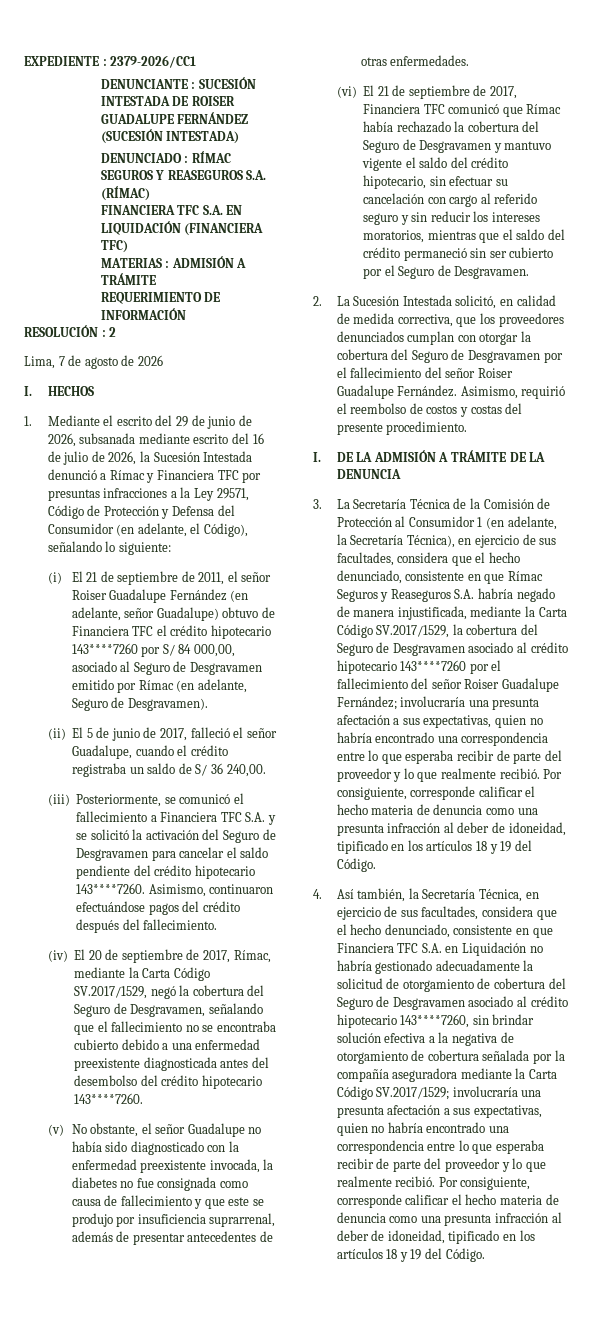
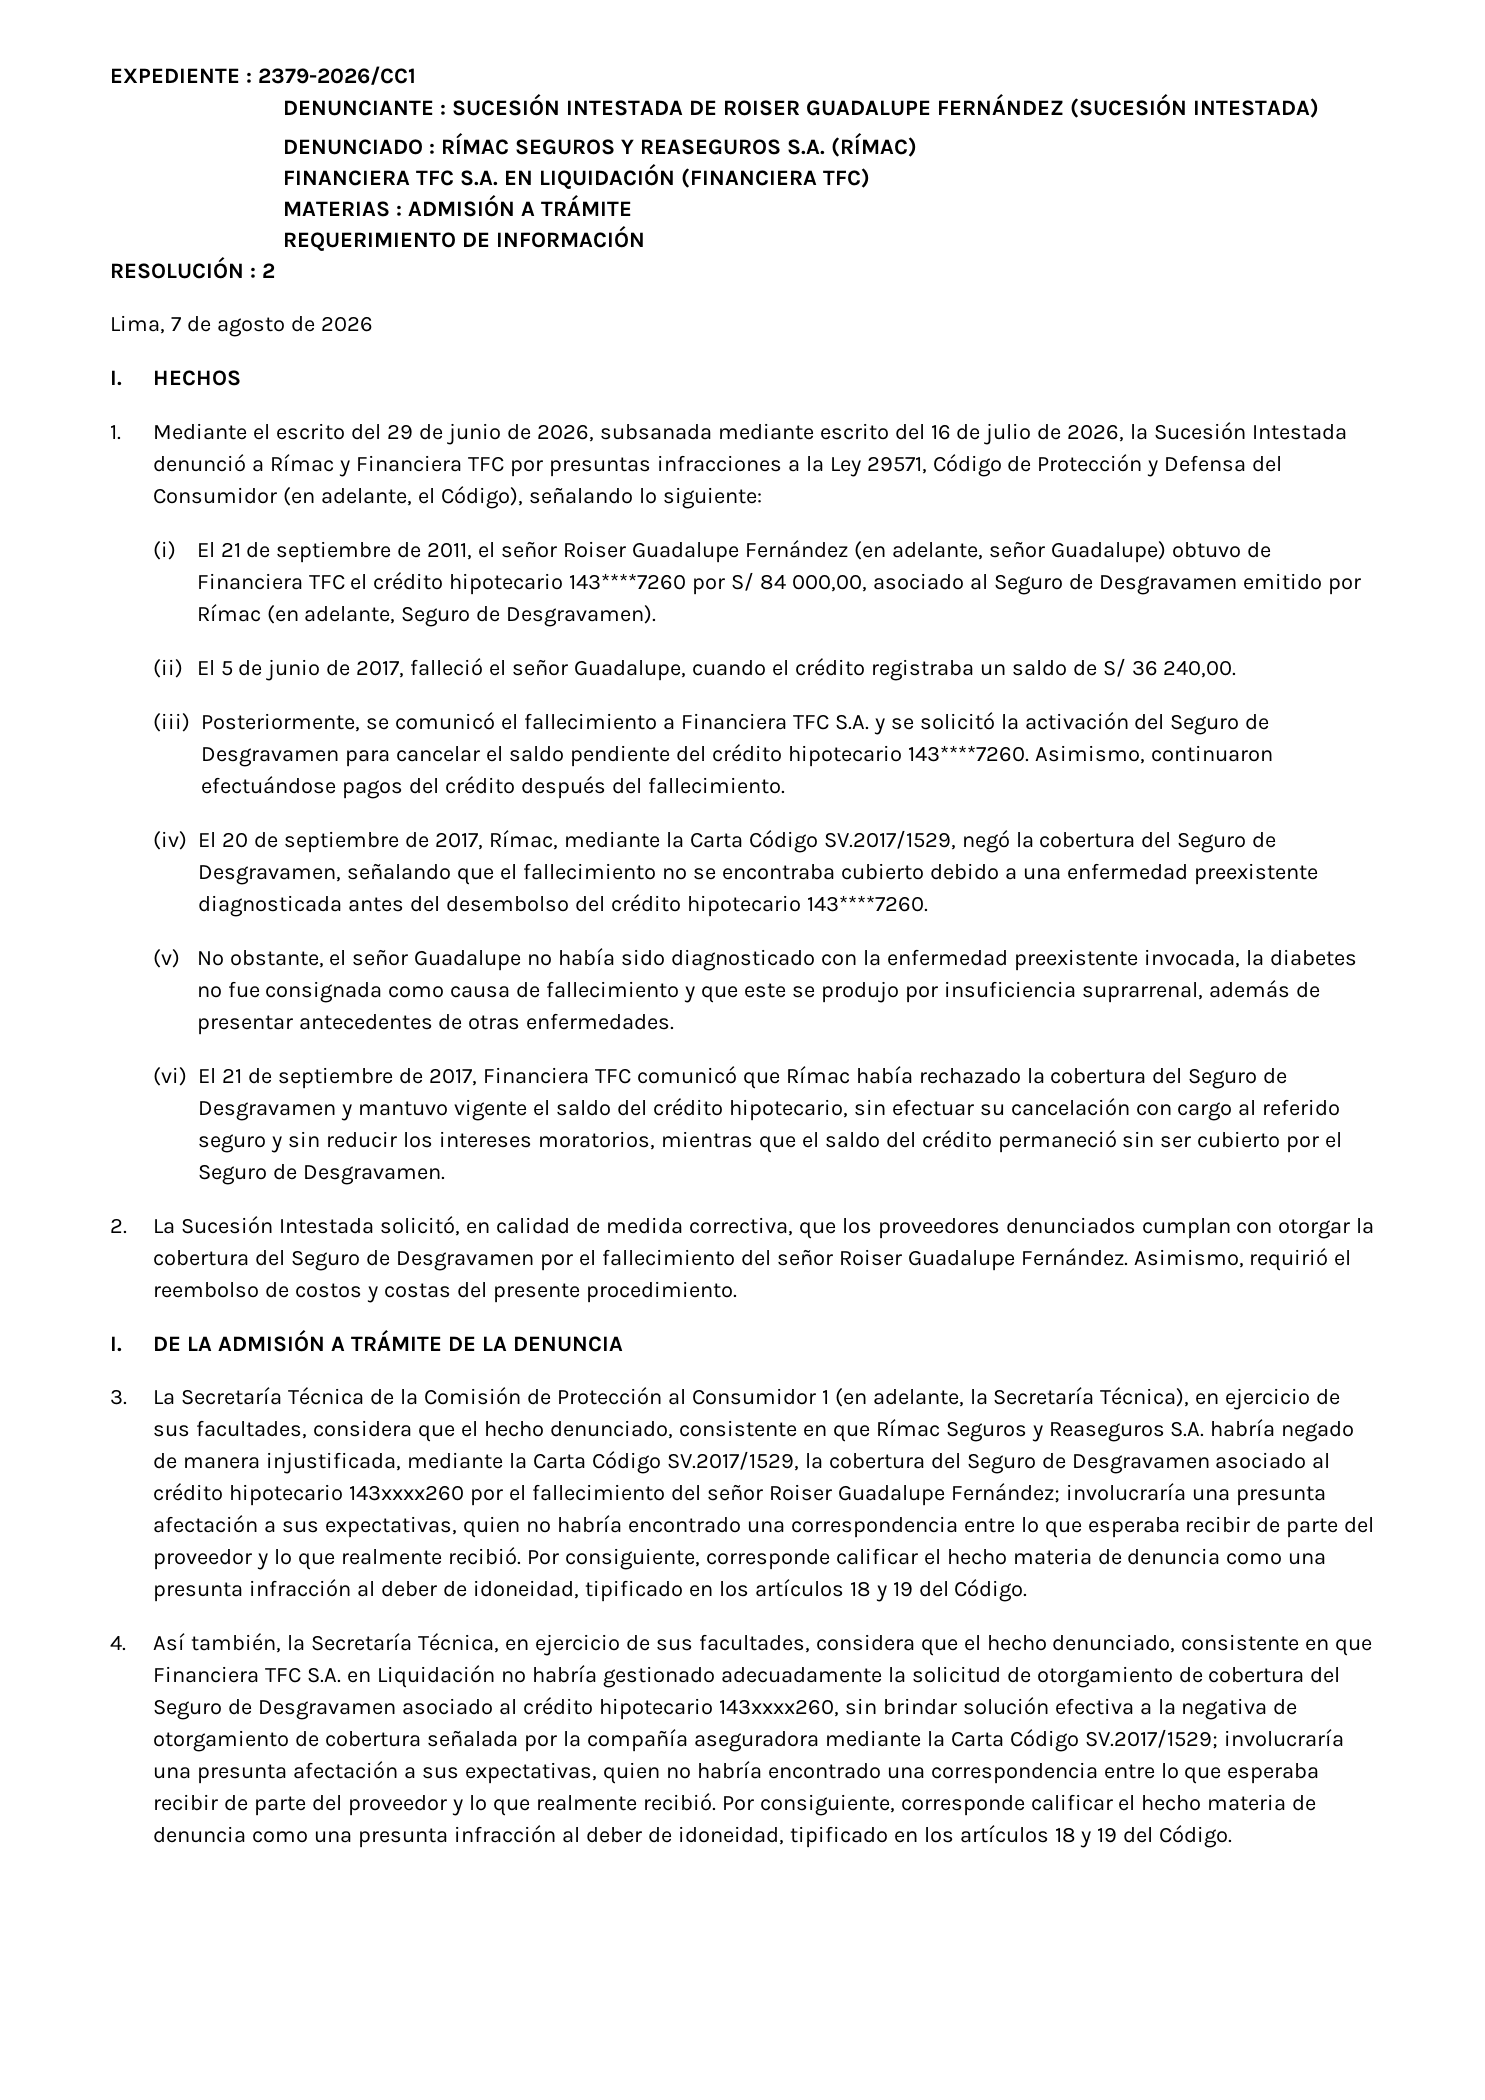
- 3. La Secretaría Técnica de la Comisión de Protección al Consumidor 1 (en adelante, la Secretaría Técnica), en ejercicio de sus facultades, considera que el hecho denunciado, consistente en que Rímac Seguros y Reaseguros S.A. habría negado de manera injustificada, mediante la Carta Código SV.2017/1529, la cobertura del Seguro de Desgravamen asociado al crédito hipotecario 143****7260 por el fallecimiento del señor Roiser Guadalupe Fernández;
+ 3. La Secretaría Técnica de la Comisión de Protección al Consumidor 1 (en adelante, la Secretaría Técnica), en ejercicio de sus facultades, considera que el hecho denunciado, consistente en que Rímac Seguros y Reaseguros S.A. habría negado de manera injustificada, mediante la Carta Código SV.2017/1529, la cobertura del Seguro de Desgravamen asociado al crédito hipotecario 143xxxx260 por el fallecimiento del señor Roiser Guadalupe Fernández;
- 4. Así también, la Secretaría Técnica, en ejercicio de sus facultades, considera que el hecho denunciado, consistente en que Financiera TFC S.A. en Liquidación no habría gestionado adecuadamente la solicitud de otorgamiento de cobertura del Seguro de Desgravamen asociado al crédito hipotecario 143****7260, sin brindar solución efectiva a la negativa de otorgamiento de cobertura señalada por la compañía aseguradora mediante la Carta Código SV.2017/1529;
+ 4. Así también, la Secretaría Técnica, en ejercicio de sus facultades, considera que el hecho denunciado, consistente en que Financiera TFC S.A. en Liquidación no habría gestionado adecuadamente la solicitud de otorgamiento de cobertura del Seguro de Desgravamen asociado al crédito hipotecario 143xxxx260, sin brindar solución efectiva a la negativa de otorgamiento de cobertura señalada por la compañía aseguradora mediante la Carta Código SV.2017/1529;

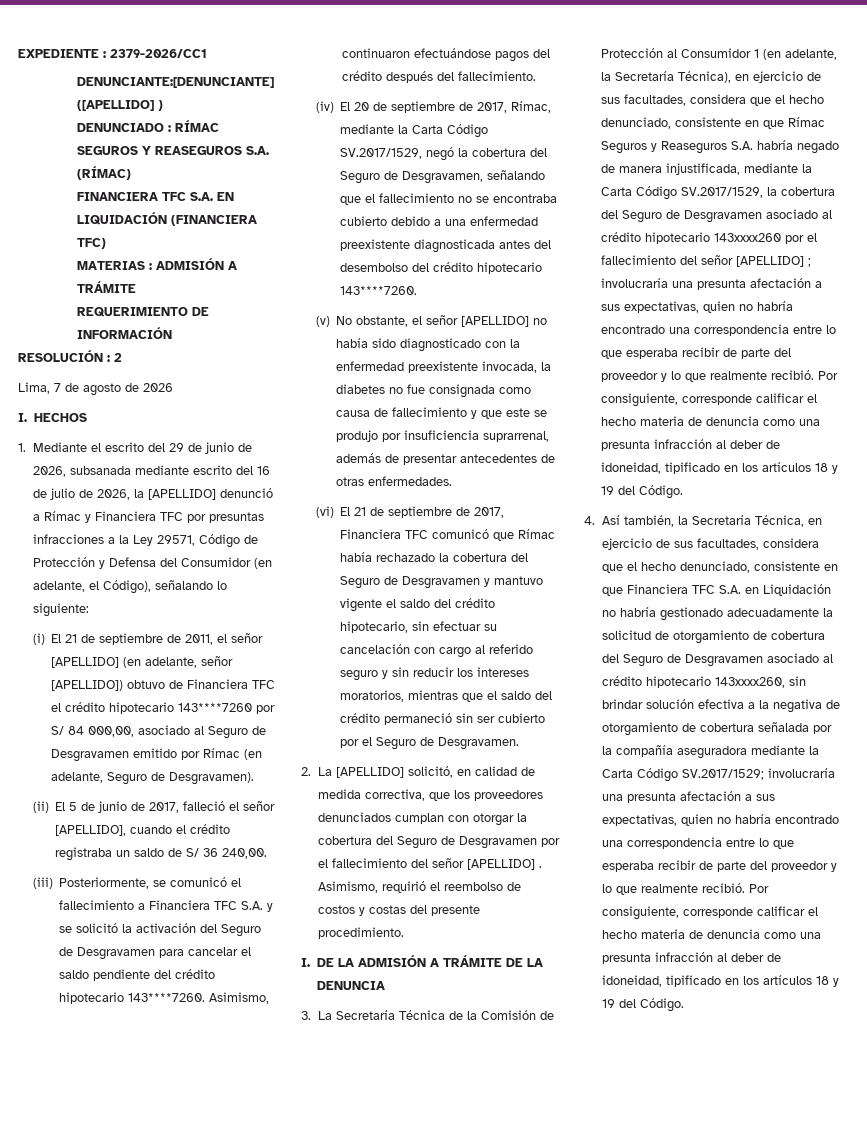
- DENUNCIANTE : SUCESIÓN INTESTADA DE ROISER GUADALUPE FERNÁNDEZ (SUCESIÓN INTESTADA)
+ DENUNCIANTE:[DENUNCIANTE] ([APELLIDO] )
- 1. Mediante el escrito del 29 de junio de 2026, subsanada mediante escrito del 16 de julio de 2026, la Sucesión Intestada denunció a Rímac y Financiera TFC por presuntas infracciones a la Ley 29571, Código de Protección y Defensa del Consumidor (en adelante, el Código), señalando lo siguiente:
+ 1. Mediante el escrito del 29 de junio de 2026, subsanada mediante escrito del 16 de julio de 2026, la [APELLIDO] denunció a Rímac y Financiera TFC por presuntas infracciones a la Ley 29571, Código de Protección y Defensa del Consumidor (en adelante, el Código), señalando lo siguiente:
- (i) El 21 de septiembre de 2011, el señor Roiser Guadalupe Fernández (en adelante, señor Guadalupe) obtuvo de Financiera TFC el crédito hipotecario 143****7260 por S/ 84 000,00, asociado al Seguro de Desgravamen emitido por Rímac (en adelante, Seguro de Desgravamen).
+ (i) El 21 de septiembre de 2011, el señor [APELLIDO] (en adelante, señor [APELLIDO]) obtuvo de Financiera TFC el crédito hipotecario 143****7260 por S/ 84 000,00, asociado al Seguro de Desgravamen emitido por Rímac (en adelante, Seguro de Desgravamen).
- (ii) El 5 de junio de 2017, falleció el señor Guadalupe, cuando el crédito registraba un saldo de S/ 36 240,00.
+ (ii) El 5 de junio de 2017, falleció el señor [APELLIDO], cuando el crédito registraba un saldo de S/ 36 240,00.
- (v) No obstante, el señor Guadalupe no había sido diagnosticado con la enfermedad preexistente invocada, la diabetes no fue consignada como causa de fallecimiento y que este se produjo por insuficiencia suprarrenal, además de presentar antecedentes de otras enfermedades.
+ (v) No obstante, el señor [APELLIDO] no había sido diagnosticado con la enfermedad preexistente invocada, la diabetes no fue consignada como causa de fallecimiento y que este se produjo por insuficiencia suprarrenal, además de presentar antecedentes de otras enfermedades.
- 2. La Sucesión Intestada solicitó, en calidad de medida correctiva, que los proveedores denunciados cumplan con otorgar la cobertura del Seguro de Desgravamen por el fallecimiento del señor Roiser Guadalupe Fernández.
+ 2. La [APELLIDO] solicitó, en calidad de medida correctiva, que los proveedores denunciados cumplan con otorgar la cobertura del Seguro de Desgravamen por el fallecimiento del señor [APELLIDO] .
- 3. La Secretaría Técnica de la Comisión de Protección al Consumidor 1 (en adelante, la Secretaría Técnica), en ejercicio de sus facultades, considera que el hecho denunciado, consistente en que Rímac Seguros y Reaseguros S.A. habría negado de manera injustificada, mediante la Carta Código SV.2017/1529, la cobertura del Seguro de Desgravamen asociado al crédito hipotecario 143xxxx260 por el fallecimiento del señor Roiser Guadalupe Fernández;
+ 3. La Secretaría Técnica de la Comisión de Protección al Consumidor 1 (en adelante, la Secretaría Técnica), en ejercicio de sus facultades, considera que el hecho denunciado, consistente en que Rímac Seguros y Reaseguros S.A. habría negado de manera injustificada, mediante la Carta Código SV.2017/1529, la cobertura del Seguro de Desgravamen asociado al crédito hipotecario 143xxxx260 por el fallecimiento del señor [APELLIDO] ;

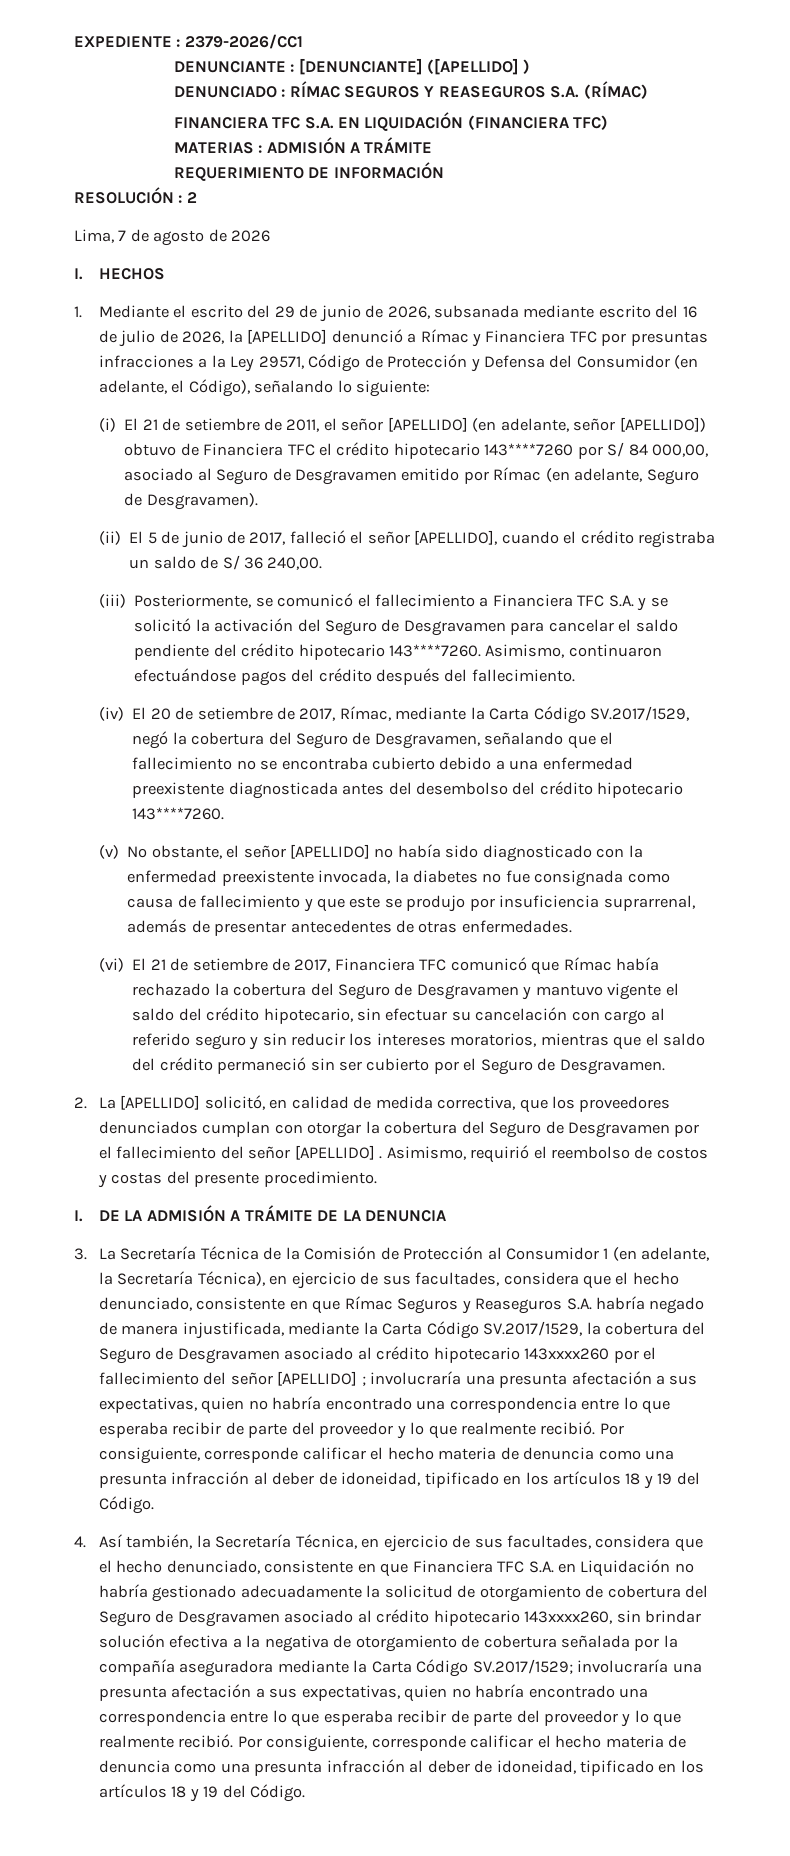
- DENUNCIANTE:[DENUNCIANTE] ([APELLIDO] )
+ DENUNCIANTE : [DENUNCIANTE] ([APELLIDO] )
- (i) El 21 de septiembre de 2011, el señor [APELLIDO] (en adelante, señor [APELLIDO]) obtuvo de Financiera TFC el crédito hipotecario 143****7260 por S/ 84 000,00, asociado al Seguro de Desgravamen emitido por Rímac (en adelante, Seguro de Desgravamen).
+ (i) El 21 de setiembre de 2011, el señor [APELLIDO] (en adelante, señor [APELLIDO]) obtuvo de Financiera TFC el crédito hipotecario 143****7260 por S/ 84 000,00, asociado al Seguro de Desgravamen emitido por Rímac (en adelante, Seguro de Desgravamen).
- (iv) El 20 de septiembre de 2017, Rímac, mediante la Carta Código SV.2017/1529, negó la cobertura del Seguro de Desgravamen, señalando que el fallecimiento no se encontraba cubierto debido a una enfermedad preexistente diagnosticada antes del desembolso del crédito hipotecario 143****7260.
+ (iv) El 20 de setiembre de 2017, Rímac, mediante la Carta Código SV.2017/1529, negó la cobertura del Seguro de Desgravamen, señalando que el fallecimiento no se encontraba cubierto debido a una enfermedad preexistente diagnosticada antes del desembolso del crédito hipotecario 143****7260.
- (vi) El 21 de septiembre de 2017, Financiera TFC comunicó que Rímac había rechazado la cobertura del Seguro de Desgravamen y mantuvo vigente el saldo del crédito hipotecario, sin efectuar su cancelación con cargo al referido seguro y sin reducir los intereses moratorios, mientras que el saldo del crédito permaneció sin ser cubierto por el Seguro de Desgravamen.
+ (vi) El 21 de setiembre de 2017, Financiera TFC comunicó que Rímac había rechazado la cobertura del Seguro de Desgravamen y mantuvo vigente el saldo del crédito hipotecario, sin efectuar su cancelación con cargo al referido seguro y sin reducir los intereses moratorios, mientras que el saldo del crédito permaneció sin ser cubierto por el Seguro de Desgravamen.

